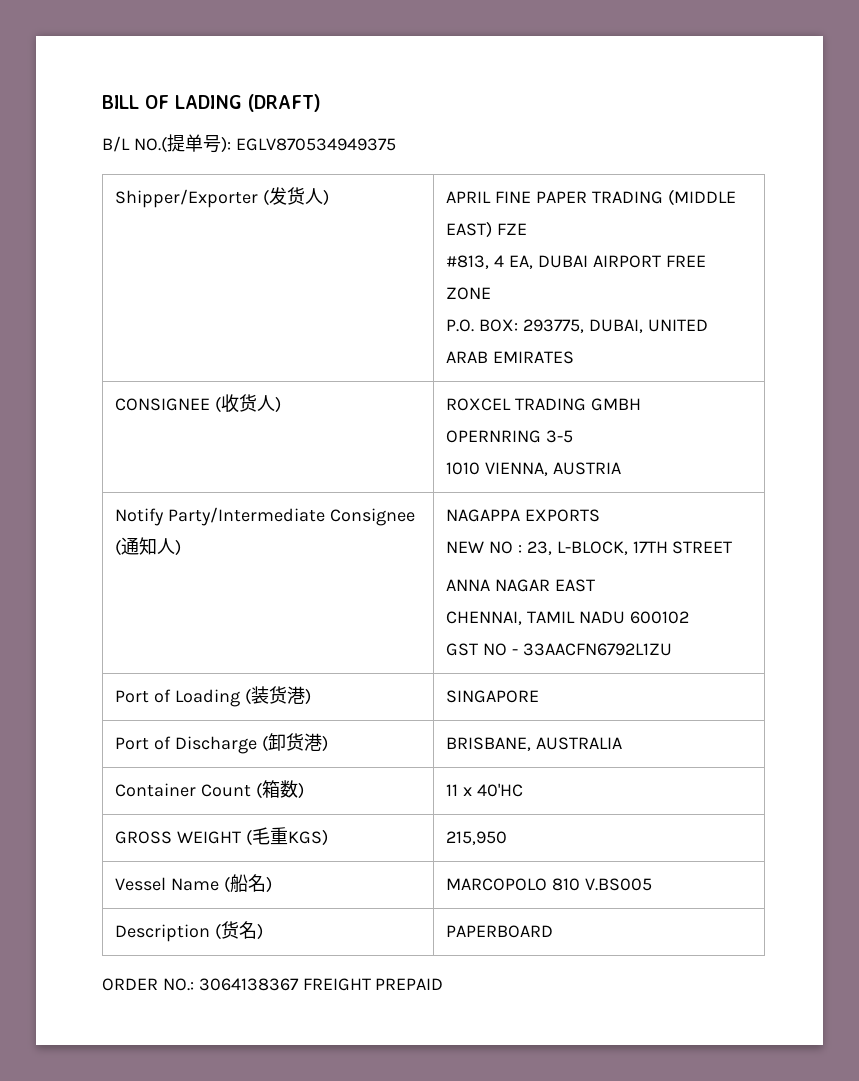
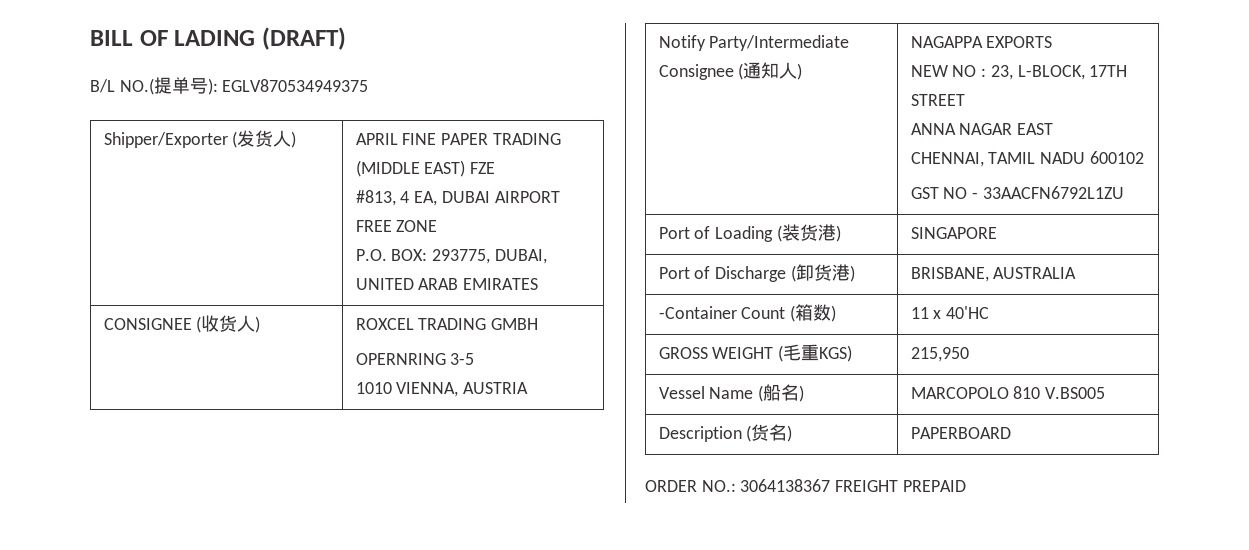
- Container Count (箱数) | 11 x 40'HC
+ -Container Count (箱数) | 11 x 40'HC

